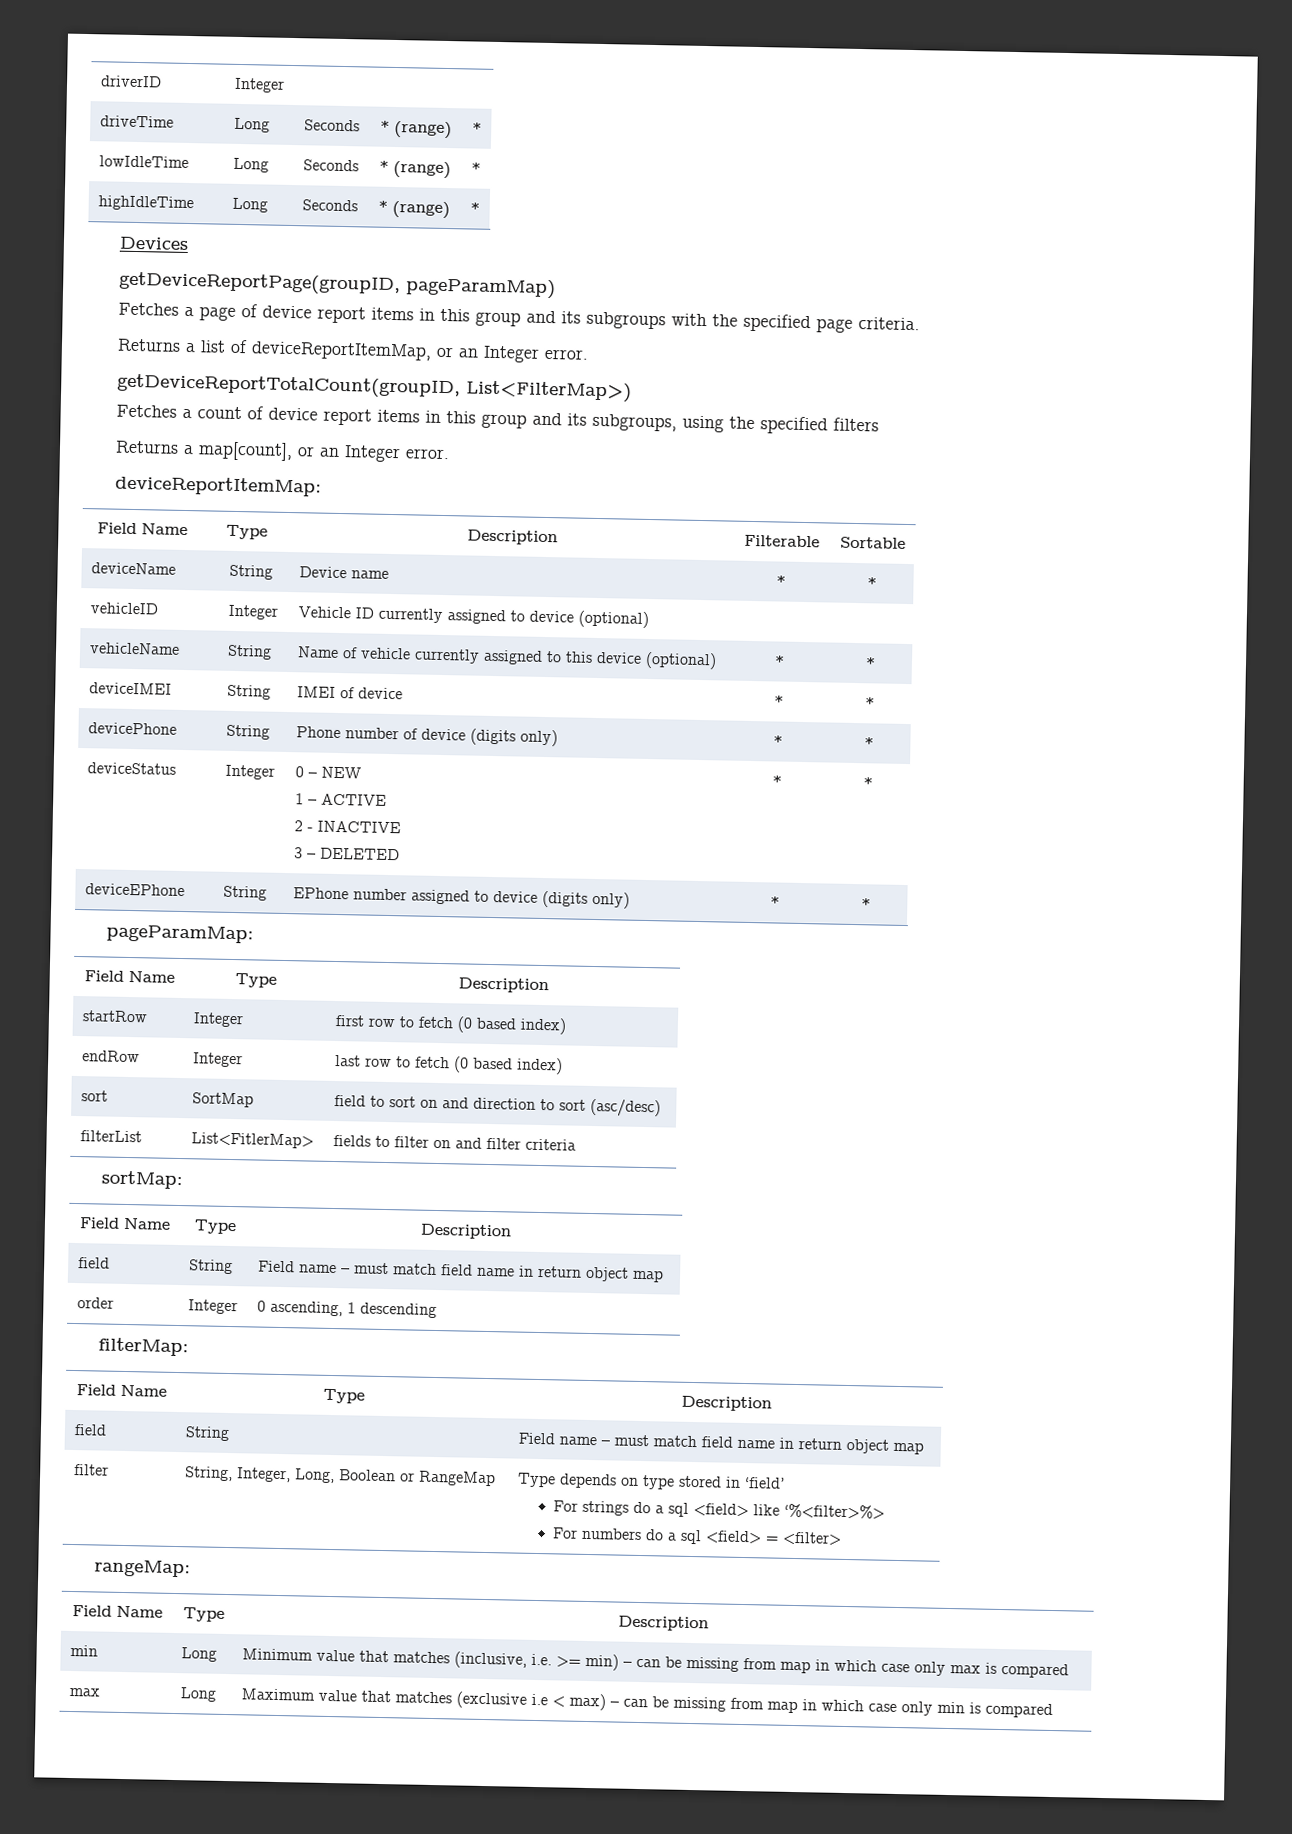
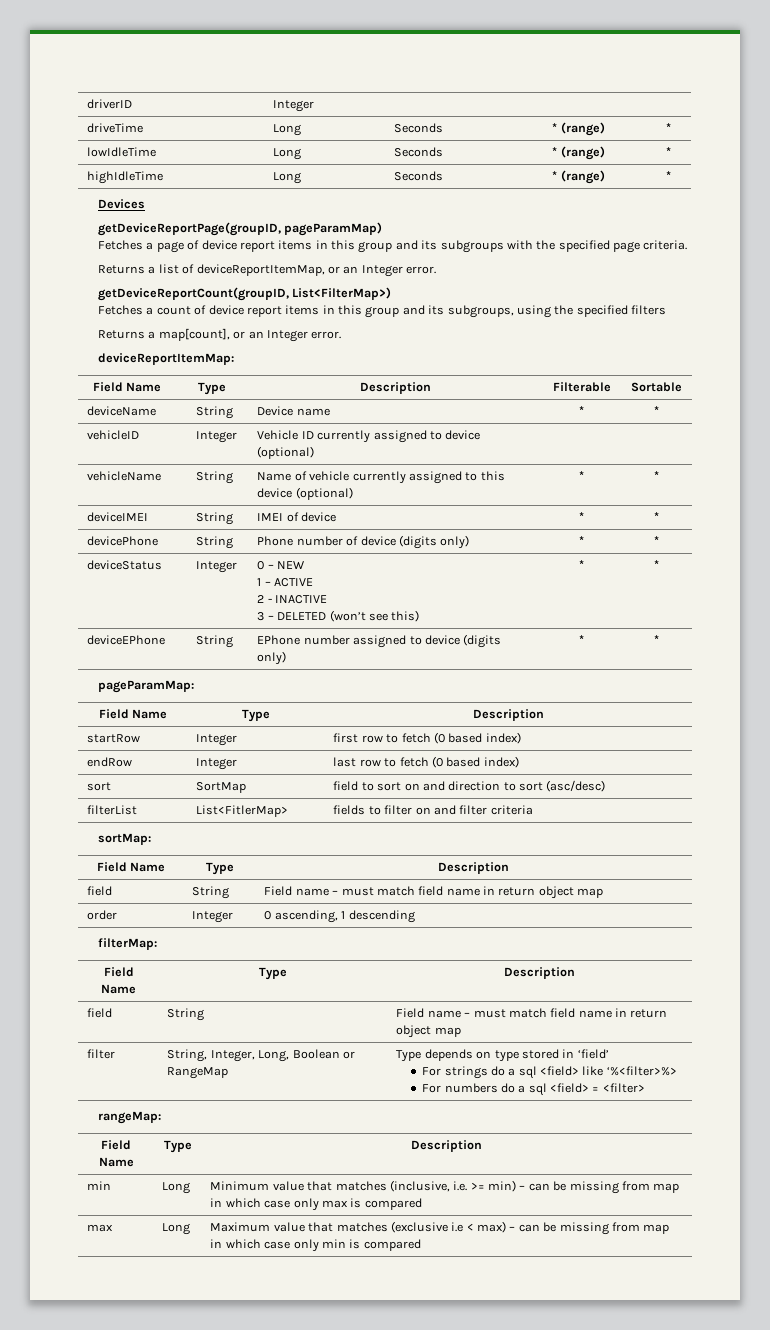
- getDeviceReportTotalCount(groupID, List<FilterMap>)
+ getDeviceReportCount(groupID, List<FilterMap>)
  deviceStatus | Integer | 0 – NEW
  1 – ACTIVE
  2 - INACTIVE
- 3 – DELETED | * | *
+ 3 – DELETED (won’t see this) | * | *

